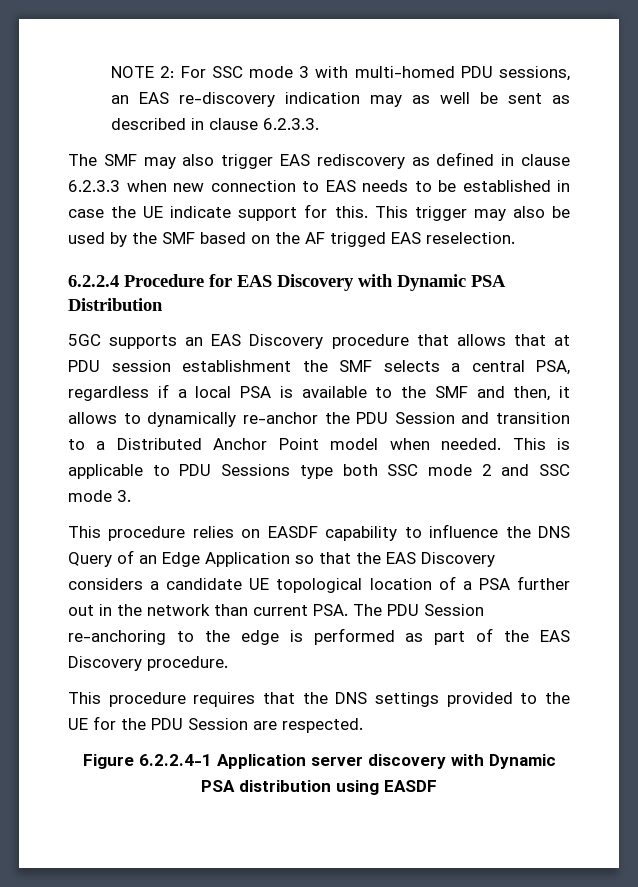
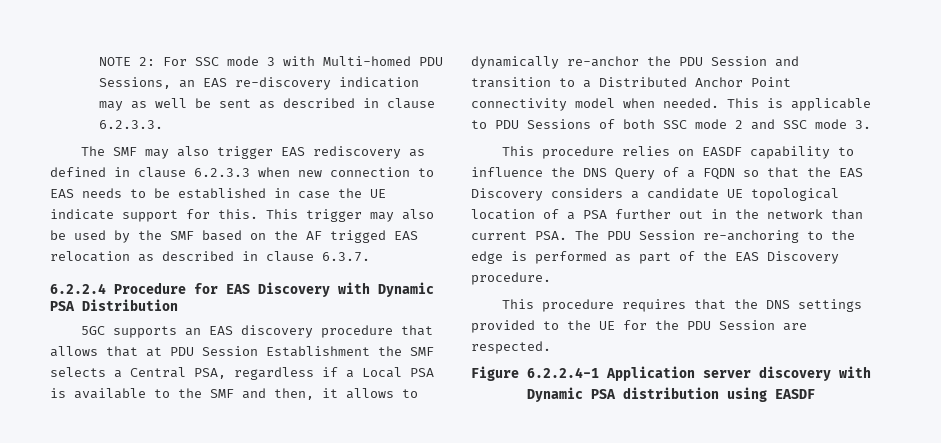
- NOTE 2: For SSC mode 3 with multi-homed PDU sessions, an EAS re-discovery indication may as well be sent as described in clause 6.2.3.3.
+ NOTE 2: For SSC mode 3 with Multi-homed PDU Sessions, an EAS re-discovery indication may as well be sent as described in clause 6.2.3.3.
- This trigger may also be used by the SMF based on the AF trigged EAS reselection.
+ This trigger may also be used by the SMF based on the AF trigged EAS relocation as described in clause 6.3.7.
- 5GC supports an EAS Discovery procedure that allows that at PDU session establishment the SMF selects a central PSA, regardless if a local PSA is available to the SMF and then, it allows to dynamically re-anchor the PDU Session and transition to a Distributed Anchor Point model when needed.
+ 5GC supports an EAS discovery procedure that allows that at PDU Session Establishment the SMF selects a Central PSA, regardless if a Local PSA is available to the SMF and then, it allows to dynamically re-anchor the PDU Session and transition to a Distributed Anchor Point connectivity model when needed.
- This is applicable to PDU Sessions type both SSC mode 2 and SSC mode 3.
+ This is applicable to PDU Sessions of both SSC mode 2 and SSC mode 3.
- This procedure relies on EASDF capability to influence the DNS Query of an Edge Application so that the EAS Discovery considers a candidate UE topological location of a PSA further out in the network than current PSA. The PDU Session re-anchoring to the edge is performed as part of the EAS Discovery procedure.
+ This procedure relies on EASDF capability to influence the DNS Query of a FQDN so that the EAS Discovery considers a candidate UE topological location of a PSA further out in the network than current PSA. The PDU Session re-anchoring to the edge is performed as part of the EAS Discovery procedure.

